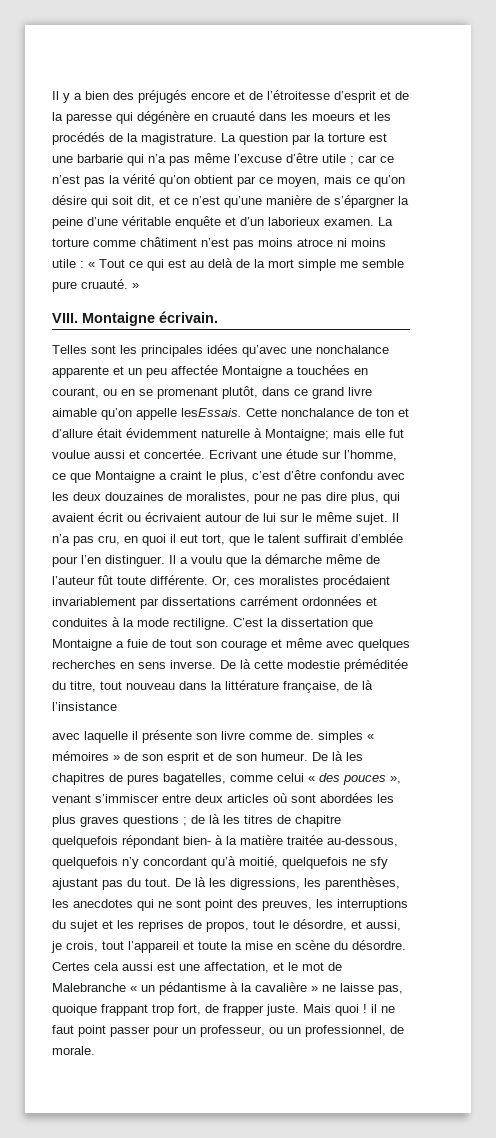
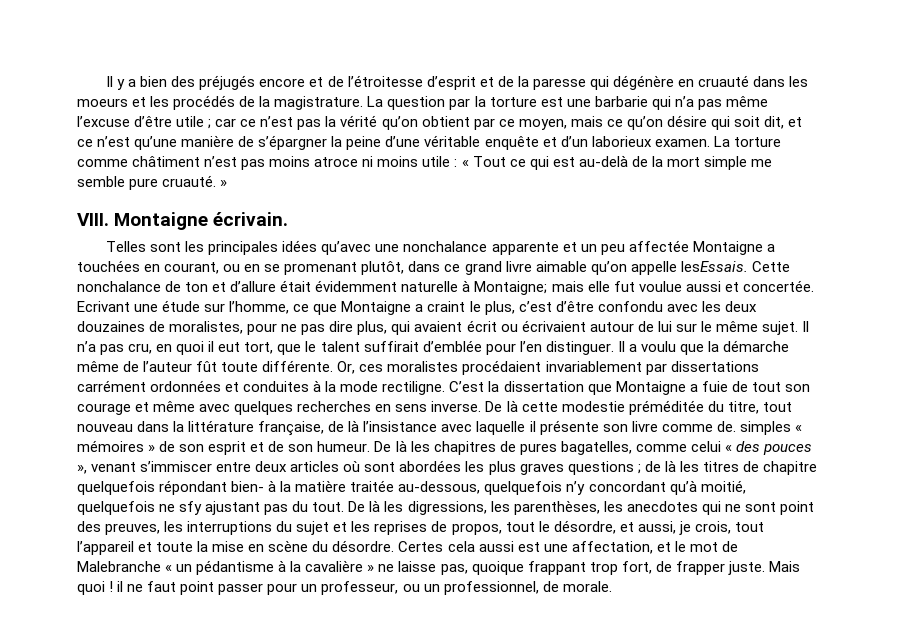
- La torture comme châtiment n’est pas moins atroce ni moins utile : « Tout ce qui est au delà de la mort simple me semble pure cruauté. »
+ La torture comme châtiment n’est pas moins atroce ni moins utile : « Tout ce qui est au-delà de la mort simple me semble pure cruauté. »
- De là cette modestie préméditée du titre, tout nouveau dans la littérature française, de là l’insistance
- avec laquelle il présente son livre comme de. simples « mémoires » de son esprit et de son humeur.
+ De là cette modestie préméditée du titre, tout nouveau dans la littérature française, de là l’insistance avec laquelle il présente son livre comme de. simples « mémoires » de son esprit et de son humeur.

